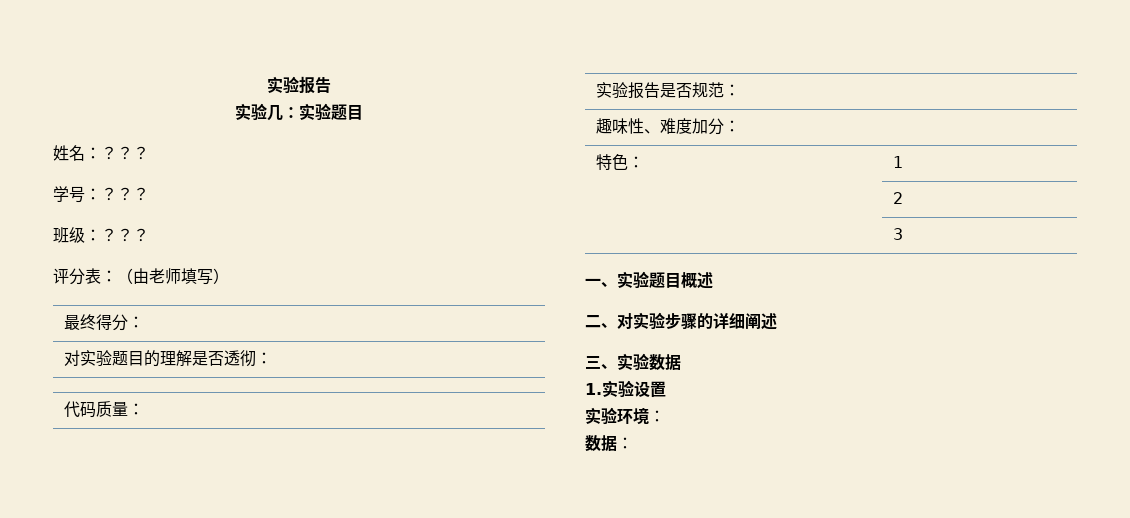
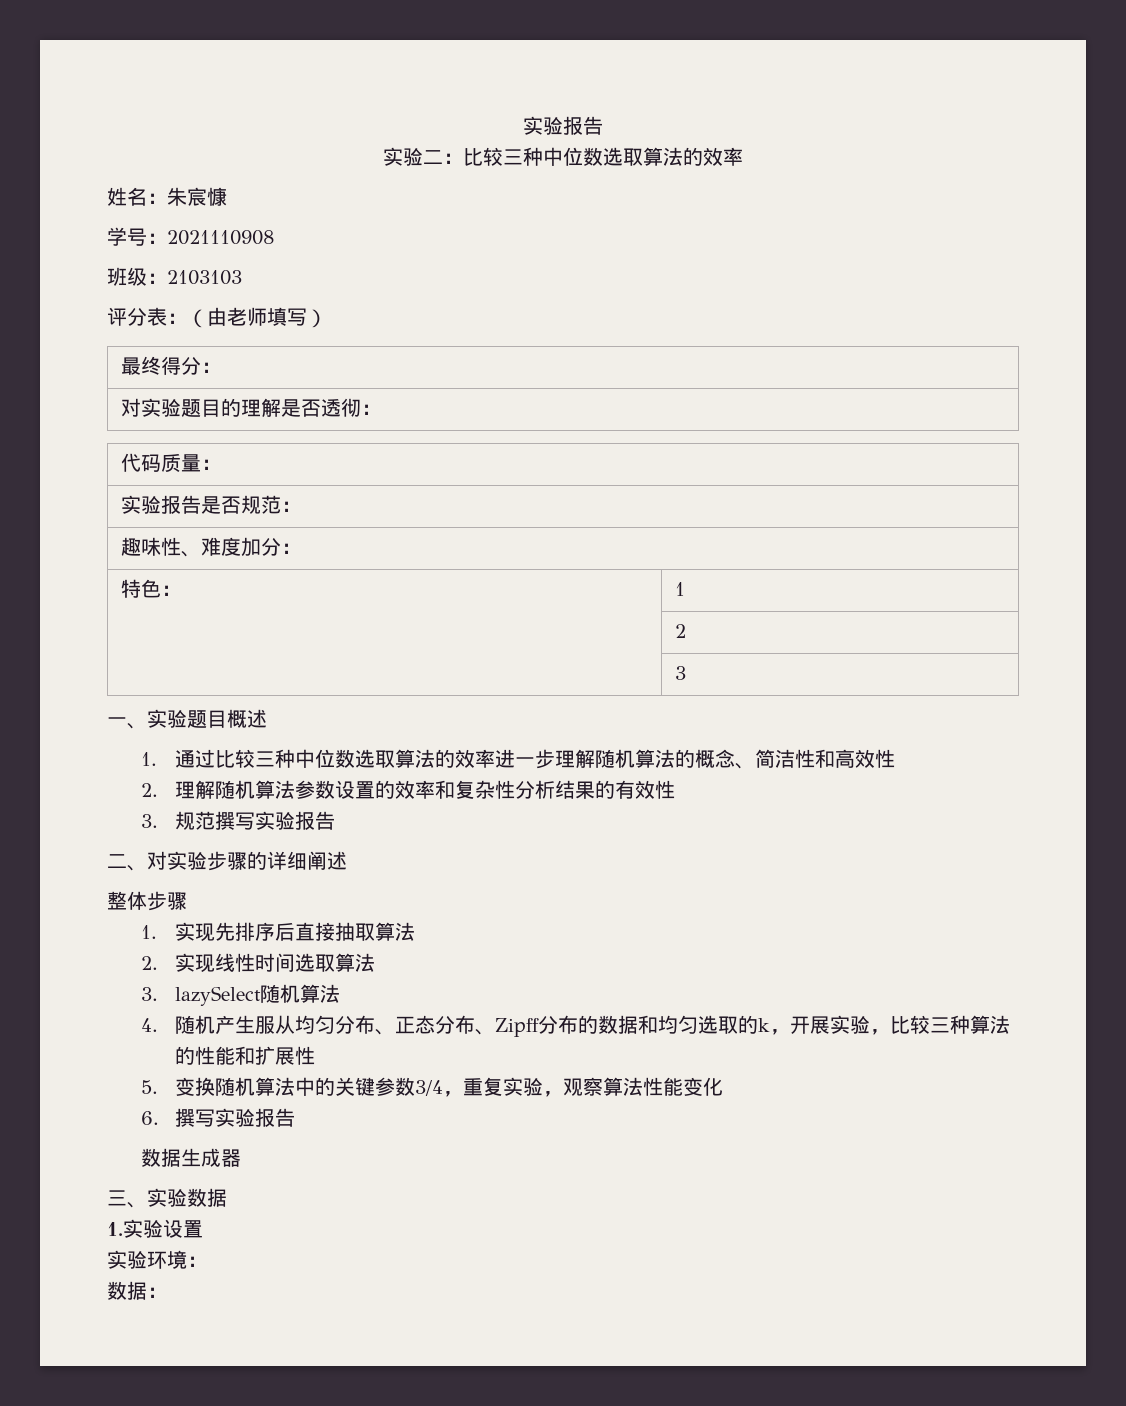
- 实验几：实验题目
+ 实验二：比较三种中位数选取算法的效率
- 姓名：？？？
+ 姓名：朱宸慷
- 学号：？？？
+ 学号：2021110908
- 班级：？？？
+ 班级：2103103
+ 1.通过比较三种中位数选取算法的效率进一步理解随机算法的概念、简洁性和高效性
+ 2.理解随机算法参数设置的效率和复杂性分析结果的有效性
+ 3.规范撰写实验报告
+ 整体步骤
+ 1.实现先排序后直接抽取算法
+ 2.实现线性时间选取算法
+ 3. lazySelect随机算法
+ 4.随机产生服从均匀分布、正态分布、Zipff分布的数据和均匀选取的k，开展实验，比较三种算法的性能和扩展性
+ 5.变换随机算法中的关键参数3/4，重复实验，观察算法性能变化
+ 6.撰写实验报告
+ 数据生成器

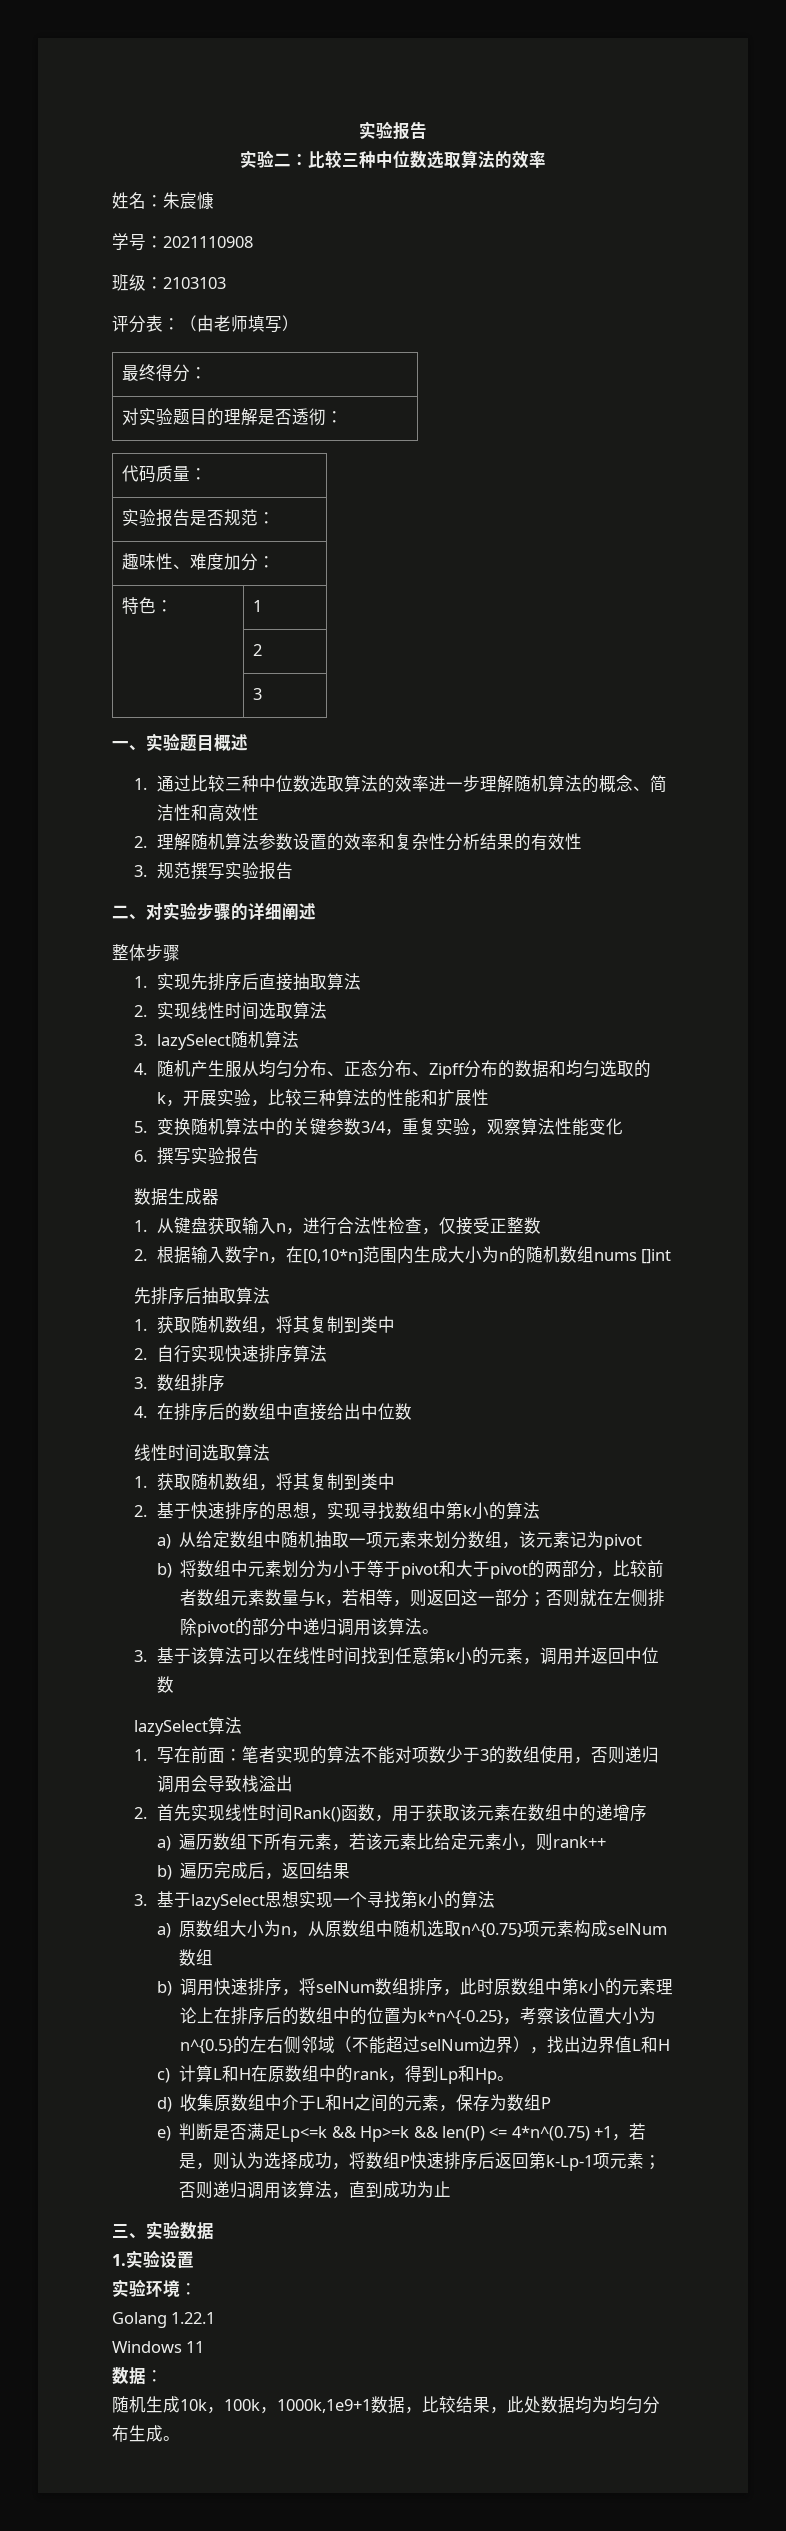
+ 1.从键盘获取输入n，进行合法性检查，仅接受正整数
+ 2.根据输入数字n，在[0,10*n]范围内生成大小为n的随机数组nums []int
+ 先排序后抽取算法
+ 1.获取随机数组，将其复制到类中
+ 2.自行实现快速排序算法
+ 3.数组排序
+ 4.在排序后的数组中直接给出中位数
+ 线性时间选取算法
+ 1.获取随机数组，将其复制到类中
+ 2.基于快速排序的思想，实现寻找数组中第k小的算法
+ a)从给定数组中随机抽取一项元素来划分数组，该元素记为pivot
+ b)将数组中元素划分为小于等于pivot和大于pivot的两部分，比较前者数组元素数量与k，若相等，则返回这一部分；否则就在左侧排除pivot的部分中递归调用该算法。
+ 3.基于该算法可以在线性时间找到任意第k小的元素，调用并返回中位数
+ lazySelect算法
+ 1.写在前面：笔者实现的算法不能对项数少于3的数组使用，否则递归调用会导致栈溢出
+ 2.首先实现线性时间Rank()函数，用于获取该元素在数组中的递增序
+ a)遍历数组下所有元素，若该元素比给定元素小，则rank++
+ b)遍历完成后，返回结果
+ 3.基于lazySelect思想实现一个寻找第k小的算法
+ a)原数组大小为n，从原数组中随机选取n^{0.75}项元素构成selNum数组
+ b)调用快速排序，将selNum数组排序，此时原数组中第k小的元素理论上在排序后的数组中的位置为k*n^{-0.25}，考察该位置大小为n^{0.5}的左右侧邻域（不能超过selNum边界），找出边界值L和H
+ c)计算L和H在原数组中的rank，得到Lp和Hp。
+ d)收集原数组中介于L和H之间的元素，保存为数组P
+ e)判断是否满足Lp<=k && Hp>=k && len(P) <= 4*n^(0.75) +1，若是，则认为选择成功，将数组P快速排序后返回第k-Lp-1项元素；否则递归调用该算法，直到成功为止
+ Golang 1.22.1
+ Windows 11
  数据：
+ 随机生成10k，100k，1000k,1e9+1数据，比较结果，此处数据均为均匀分布生成。

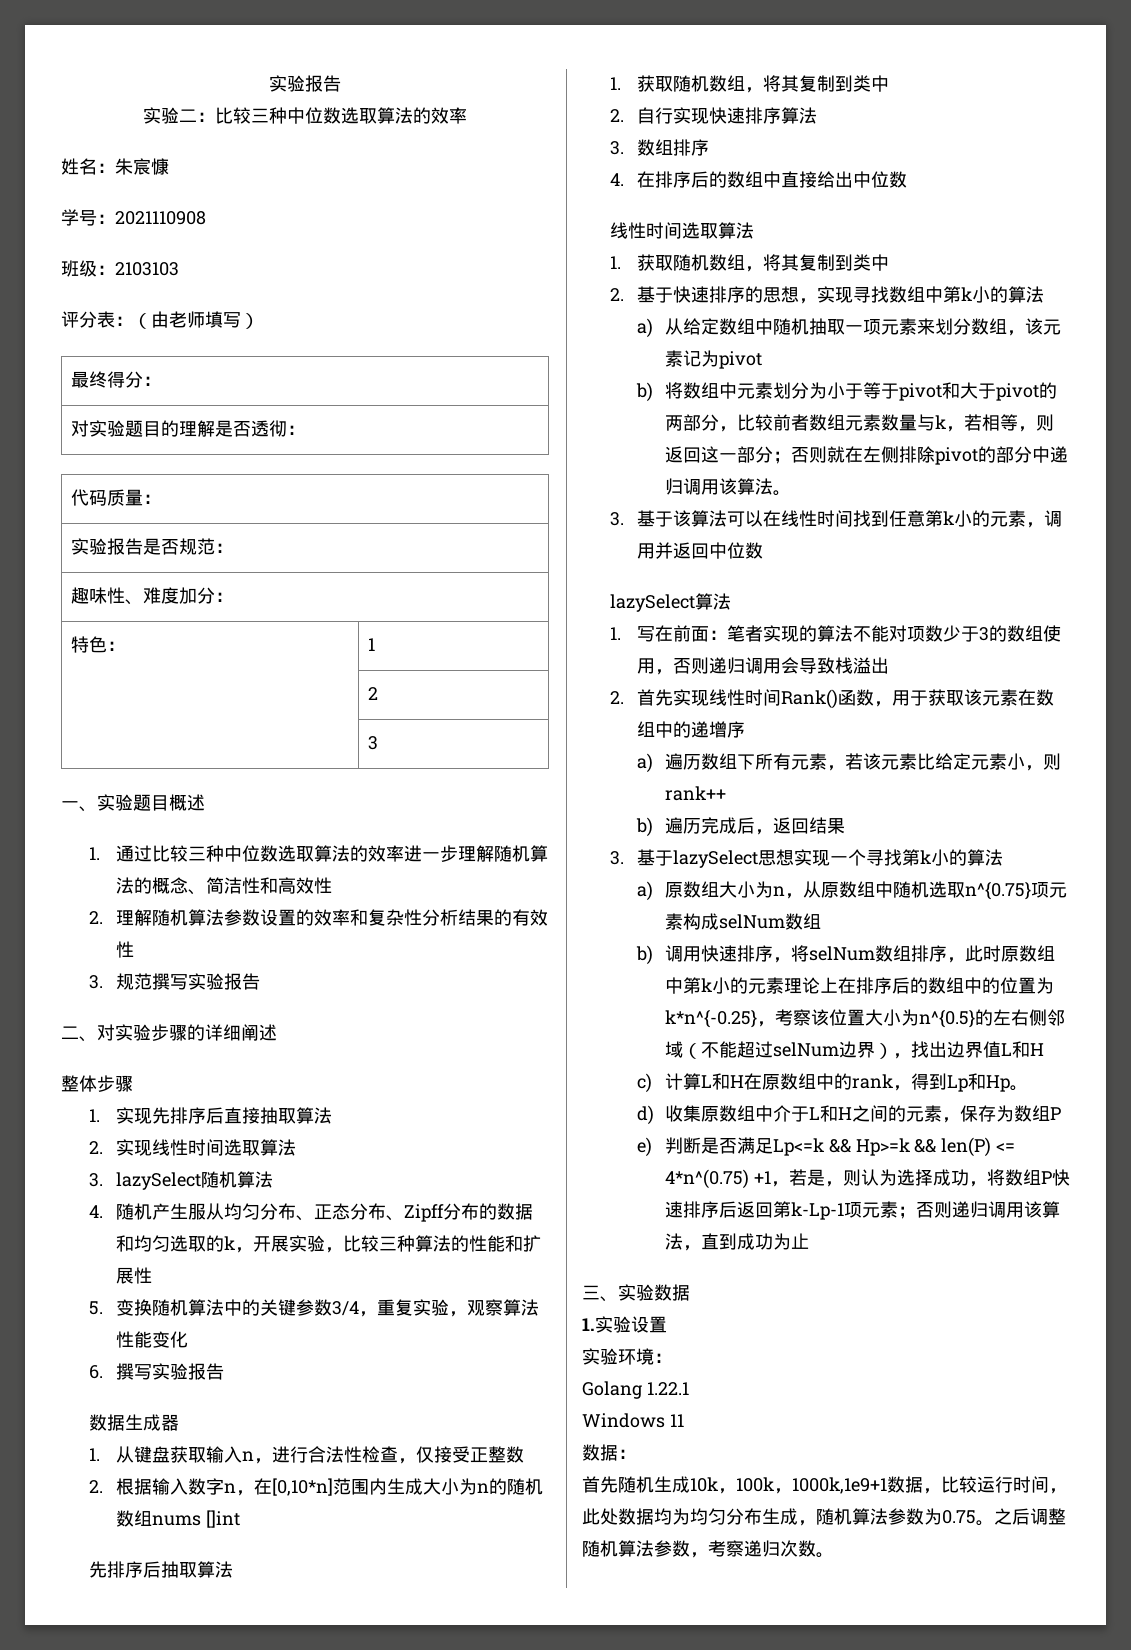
- 随机生成10k，100k，1000k,1e9+1数据，比较结果，此处数据均为均匀分布生成。
+ 首先随机生成10k，100k，1000k,1e9+1数据，比较运行时间，此处数据均为均匀分布生成，随机算法参数为0.75。之后调整随机算法参数，考察递归次数。

